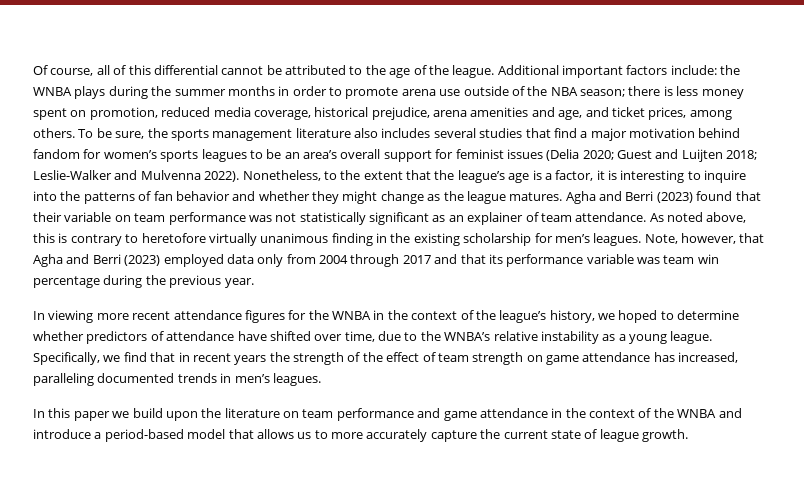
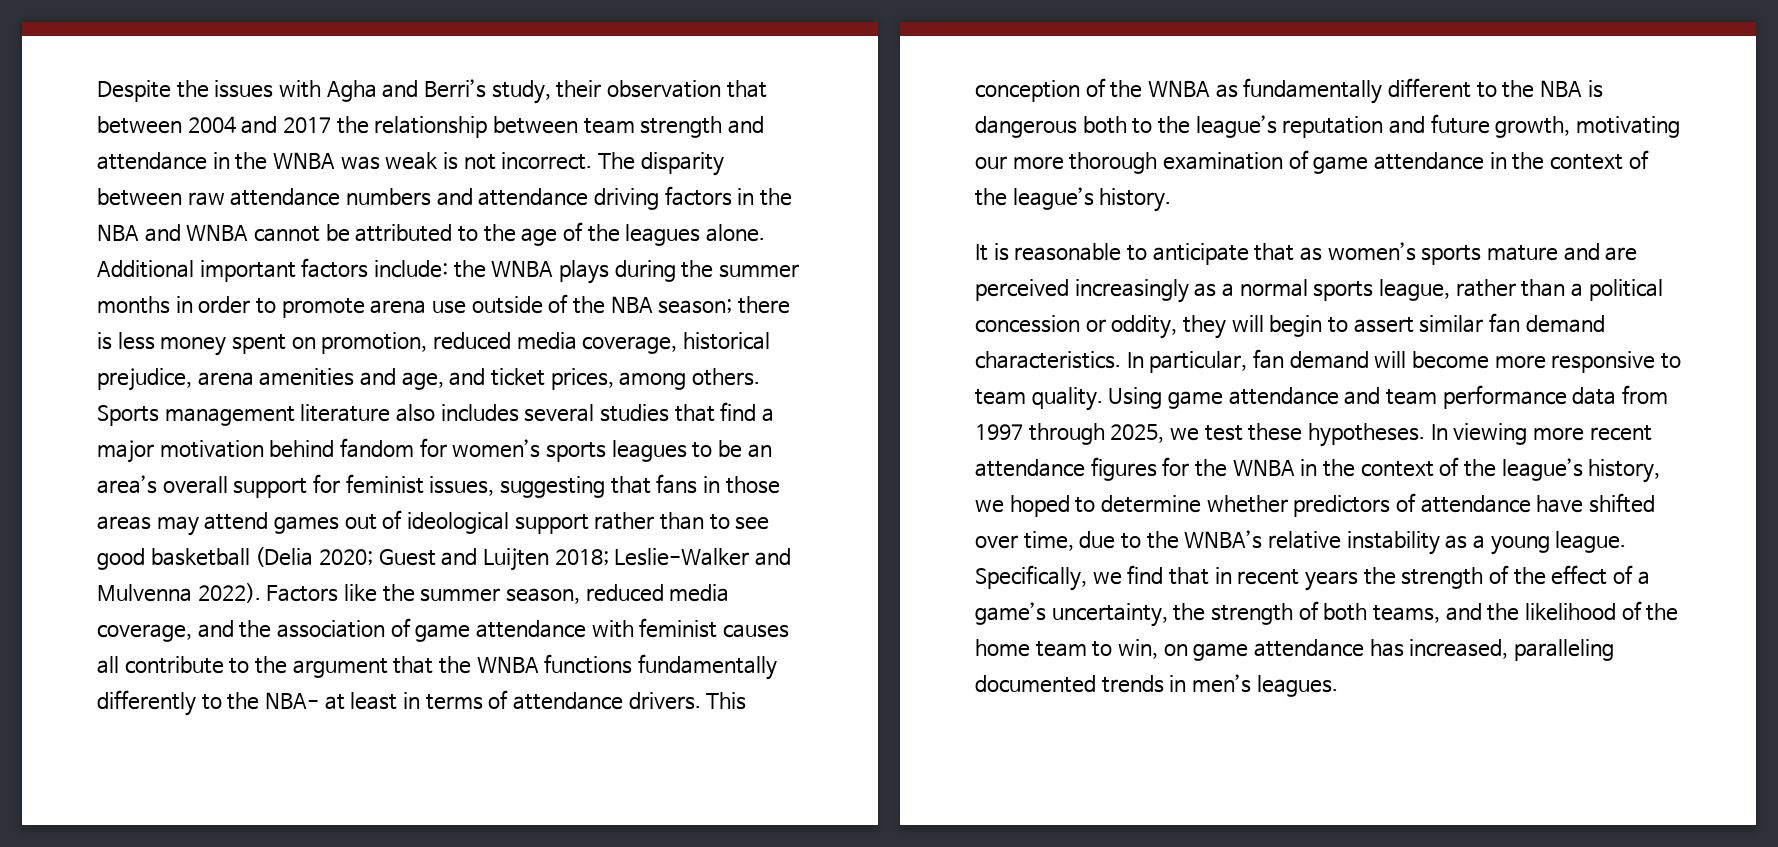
- Of course, all of this differential cannot be attributed to the age of the league.
+ Despite the issues with Agha and Berri’s study, their observation that between 2004 and 2017 the relationship between team strength and attendance in the WNBA was weak is not incorrect. The disparity between raw attendance numbers and attendance driving factors in the NBA and WNBA cannot be attributed to the age of the leagues alone.
- To be sure, the sports management literature also includes several studies that find a major motivation behind fandom for women’s sports leagues to be an area’s overall support for feminist issues (Delia 2020; Guest and Luijten 2018; Leslie-Walker and Mulvenna 2022).
+ Sports management literature also includes several studies that find a major motivation behind fandom for women’s sports leagues to be an area’s overall support for feminist issues, suggesting that fans in those areas may attend games out of ideological support rather than to see good basketball (Delia 2020; Guest and Luijten 2018; Leslie-Walker and Mulvenna 2022).
- Nonetheless, to the extent that the league’s age is a factor, it is interesting to inquire into the patterns of fan behavior and whether they might change as the league matures. Agha and Berri (2023) found that their variable on team performance was not statistically significant as an explainer of team attendance. As noted above, this is contrary to heretofore virtually unanimous finding in the existing scholarship for men’s leagues. Note, however, that Agha and Berri (2023) employed data only from 2004 through 2017 and that its performance variable was team win percentage during the previous year.
- In viewing more recent attendance figures for the WNBA in the context of the league’s history, we hoped to determine whether predictors of attendance have shifted over time, due to the WNBA’s relative instability as a young league.
+ Factors like the summer season, reduced media coverage, and the association of game attendance with feminist causes all contribute to the argument that the WNBA functions fundamentally differently to the NBA- at least in terms of attendance drivers. This conception of the WNBA as fundamentally different to the NBA is dangerous both to the league’s reputation and future growth, motivating our more thorough examination of game attendance in the context of the league’s history.
+ It is reasonable to anticipate that as women’s sports mature and are perceived increasingly as a normal sports league, rather than a political concession or oddity, they will begin to assert similar fan demand characteristics. In particular, fan demand will become more responsive to team quality. Using game attendance and team performance data from 1997 through 2025, we test these hypotheses. In viewing more recent attendance figures for the WNBA in the context of the league’s history, we hoped to determine whether predictors of attendance have shifted over time, due to the WNBA’s relative instability as a young league.
- Specifically, we find that in recent years the strength of the effect of team strength on game attendance has increased, paralleling documented trends in men’s leagues.
+ Specifically, we find that in recent years the strength of the effect of a game’s uncertainty, the strength of both teams, and the likelihood of the home team to win, on game attendance has increased, paralleling documented trends in men’s leagues.
- In this paper we build upon the literature on team performance and game attendance in the context of the WNBA and introduce a period-based model that allows us to more accurately capture the current state of league growth.

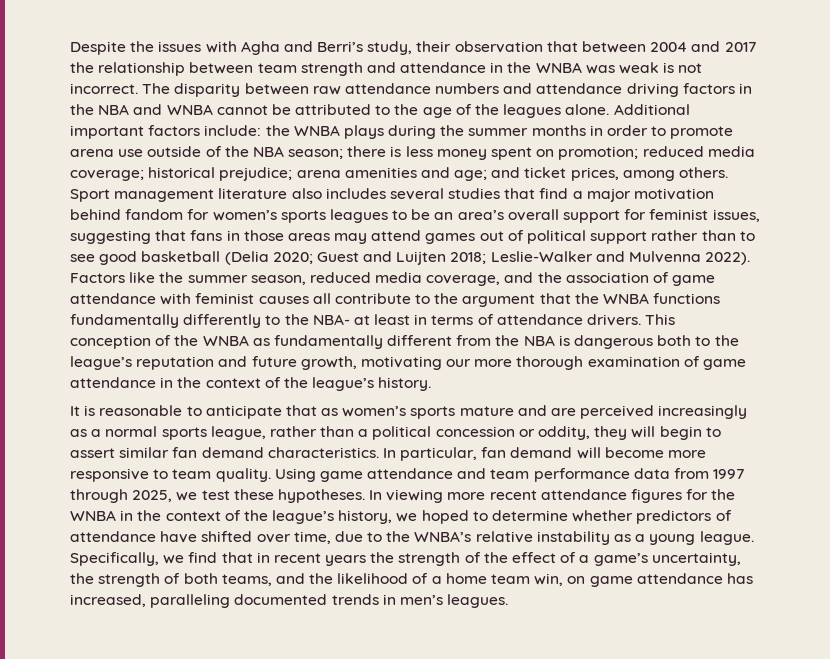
- Additional important factors include: the WNBA plays during the summer months in order to promote arena use outside of the NBA season; there is less money spent on promotion, reduced media coverage, historical prejudice, arena amenities and age, and ticket prices, among others.
+ Additional important factors include: the WNBA plays during the summer months in order to promote arena use outside of the NBA season; there is less money spent on promotion; reduced media coverage; historical prejudice; arena amenities and age; and ticket prices, among others.
- Sports management literature also includes several studies that find a major motivation behind fandom for women’s sports leagues to be an area’s overall support for feminist issues, suggesting that fans in those areas may attend games out of ideological support rather than to see good basketball (Delia 2020; Guest and Luijten 2018; Leslie-Walker and Mulvenna 2022).
+ Sport management literature also includes several studies that find a major motivation behind fandom for women’s sports leagues to be an area’s overall support for feminist issues, suggesting that fans in those areas may attend games out of political support rather than to see good basketball (Delia 2020; Guest and Luijten 2018; Leslie-Walker and Mulvenna 2022).
- This conception of the WNBA as fundamentally different to the NBA is dangerous both to the league’s reputation and future growth, motivating our more thorough examination of game attendance in the context of the league’s history.
+ This conception of the WNBA as fundamentally different from the NBA is dangerous both to the league’s reputation and future growth, motivating our more thorough examination of game attendance in the context of the league’s history.
- Specifically, we find that in recent years the strength of the effect of a game’s uncertainty, the strength of both teams, and the likelihood of the home team to win, on game attendance has increased, paralleling documented trends in men’s leagues.
+ Specifically, we find that in recent years the strength of the effect of a game’s uncertainty, the strength of both teams, and the likelihood of a home team win, on game attendance has increased, paralleling documented trends in men’s leagues.

